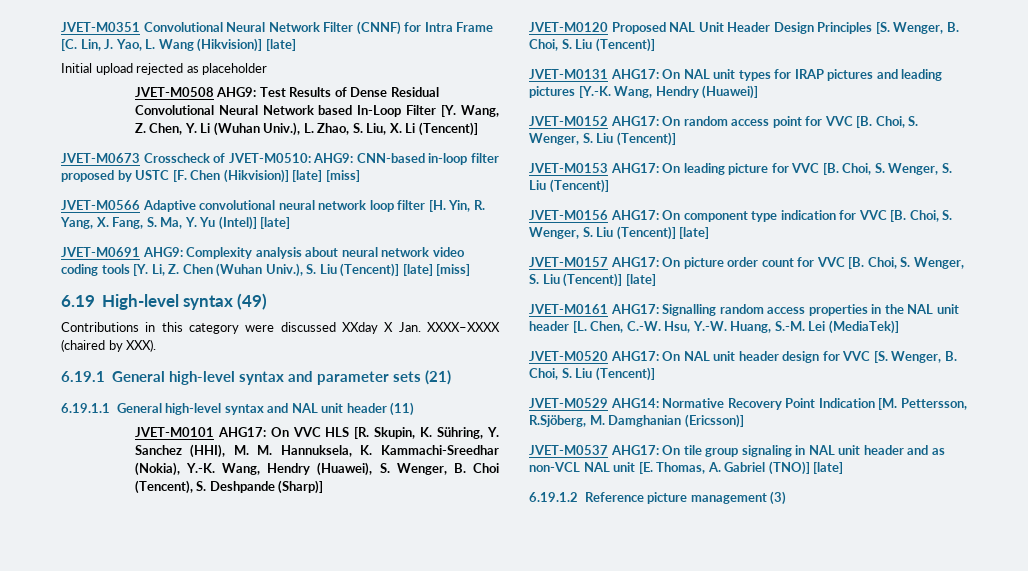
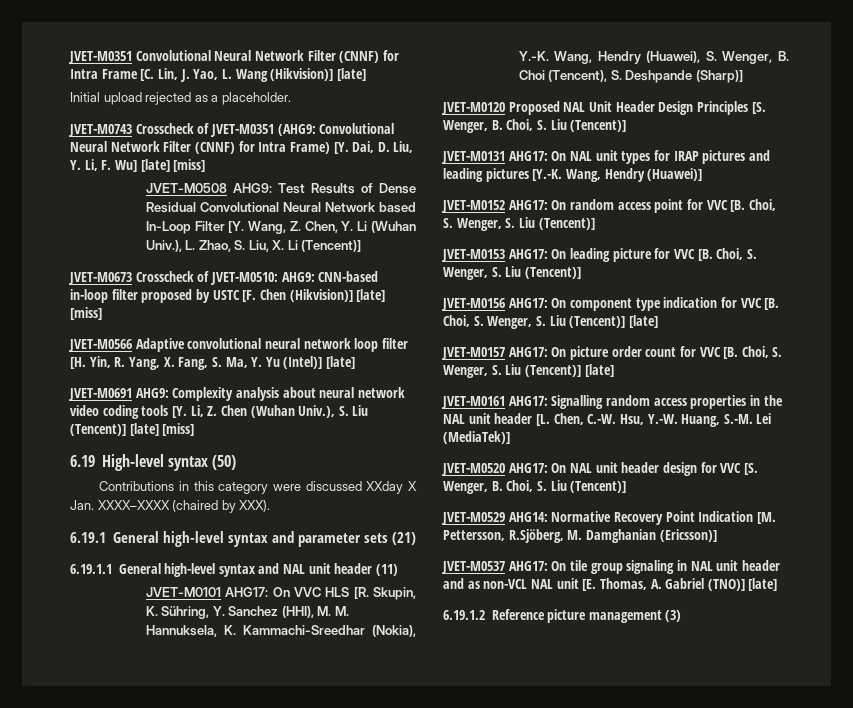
- Initial upload rejected as placeholder
+ Initial upload rejected as a placeholder.
+ JVET-M0743 Crosscheck of JVET-M0351 (AHG9: Convolutional Neural Network Filter (CNNF) for Intra Frame) [Y. Dai, D. Liu, Y. Li, F. Wu] [late] [miss]
- 6.19 High-level syntax (49)
+ 6.19 High-level syntax (50)

